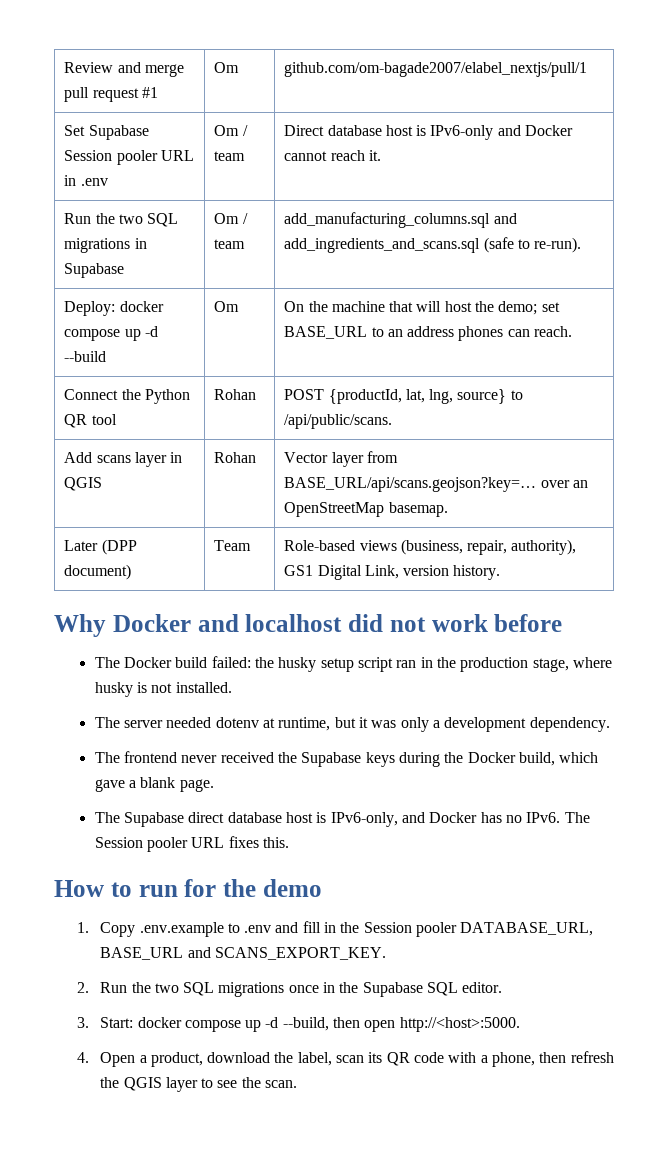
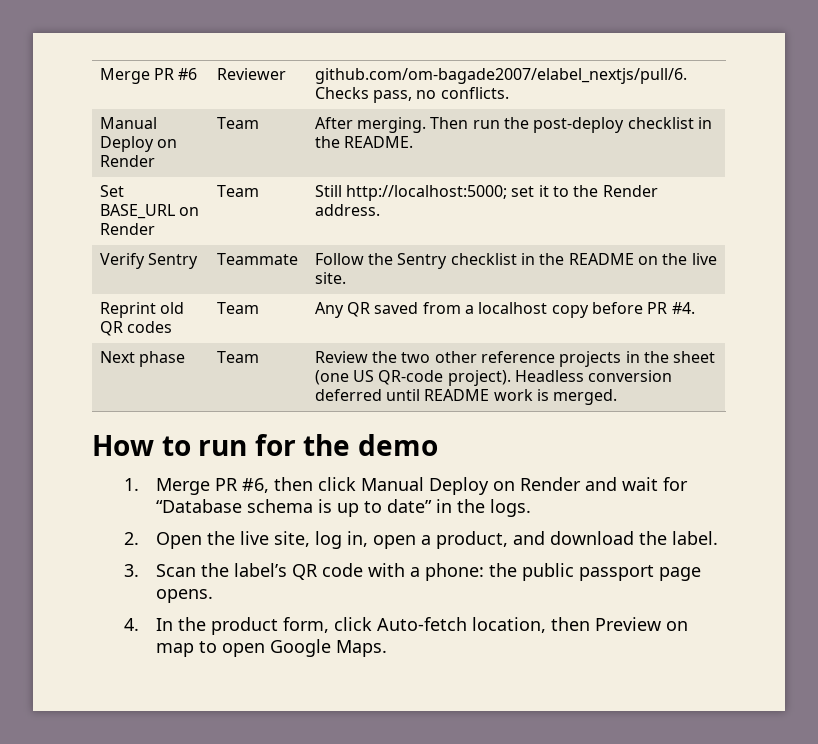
- Review and merge pull request #1 | Om | github.com/om-bagade2007/elabel_nextjs/pull/1
- Set Supabase Session pooler URL in .env | Om / team | Direct database host is IPv6-only and Docker cannot reach it.
- Run the two SQL migrations in Supabase | Om / team | add_manufacturing_columns.sql and add_ingredients_and_scans.sql (safe to re-run).
- Deploy: docker compose up -d --build | Om | On the machine that will host the demo; set BASE_URL to an address phones can reach.
- Connect the Python QR tool | Rohan | POST {productId, lat, lng, source} to /api/public/scans.
- Add scans layer in QGIS | Rohan | Vector layer from BASE_URL/api/scans.geojson?key=… over an OpenStreetMap basemap.
- Later (DPP document) | Team | Role-based views (business, repair, authority), GS1 Digital Link, version history.
- Why Docker and localhost did not work before
- The Docker build failed: the husky setup script ran in the production stage, where husky is not installed.
- The server needed dotenv at runtime, but it was only a development dependency.
- The frontend never received the Supabase keys during the Docker build, which gave a blank page.
- The Supabase direct database host is IPv6-only, and Docker has no IPv6. The Session pooler URL fixes this.
+ Merge PR #6 | Reviewer | github.com/om-bagade2007/elabel_nextjs/pull/6. Checks pass, no conflicts.
+ Manual Deploy on Render | Team | After merging. Then run the post-deploy checklist in the README.
+ Set BASE_URL on Render | Team | Still http://localhost:5000; set it to the Render address.
+ Verify Sentry | Teammate | Follow the Sentry checklist in the README on the live site.
+ Reprint old QR codes | Team | Any QR saved from a localhost copy before PR #4.
+ Next phase | Team | Review the two other reference projects in the sheet (one US QR-code project). Headless conversion deferred until README work is merged.
- 1. Copy .env.example to .env and fill in the Session pooler DATABASE_URL, BASE_URL and SCANS_EXPORT_KEY.
- 2. Run the two SQL migrations once in the Supabase SQL editor.
- 3. Start: docker compose up -d --build, then open http://<host>:5000.
- 4. Open a product, download the label, scan its QR code with a phone, then refresh the QGIS layer to see the scan.
+ 1. Merge PR #6, then click Manual Deploy on Render and wait for “Database schema is up to date” in the logs.
+ 2. Open the live site, log in, open a product, and download the label.
+ 3. Scan the label’s QR code with a phone: the public passport page opens.
+ 4. In the product form, click Auto-fetch location, then Preview on map to open Google Maps.

